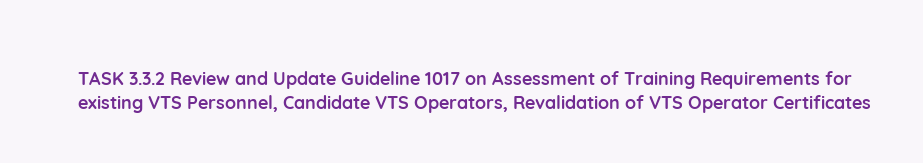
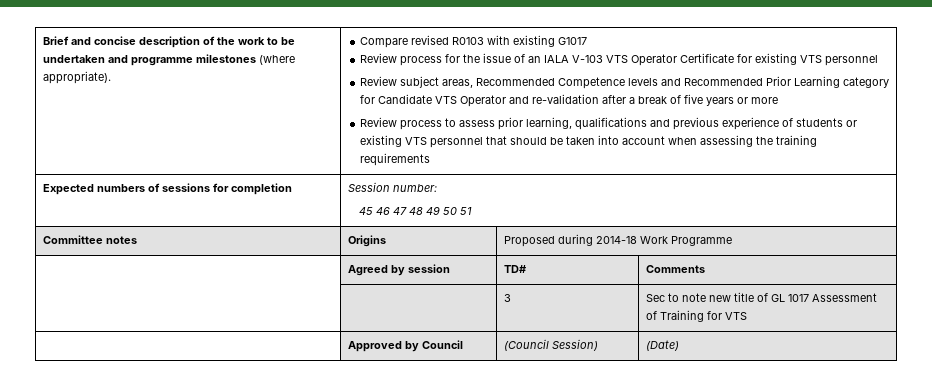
- TASK 3.3.2 Review and Update Guideline 1017 on Assessment of Training Requirements for existing VTS Personnel, Candidate VTS Operators, Revalidation of VTS Operator Certificates
+ Brief and concise description of the work to be undertaken and programme milestones (where appropriate). | Compare revised R0103 with existing G1017
+ Review process for the issue of an IALA V-103 VTS Operator Certificate for existing VTS personnel
+ Review subject areas, Recommended Competence levels and Recommended Prior Learning category for Candidate VTS Operator and re-validation after a break of five years or more
+ Review process to assess prior learning, qualifications and previous experience of students or existing VTS personnel that should be taken into account when assessing the training requirements
+ Expected numbers of sessions for completion | Session number:
+ 45 46 47 48 49 50 51
+ Committee notes | Origins | Proposed during 2014-18 Work Programme
+ | Agreed by session | TD# | Comments
+ | | 3 | Sec to note new title of GL 1017 Assessment of Training for VTS
+ | Approved by Council | (Council Session) | (Date)

